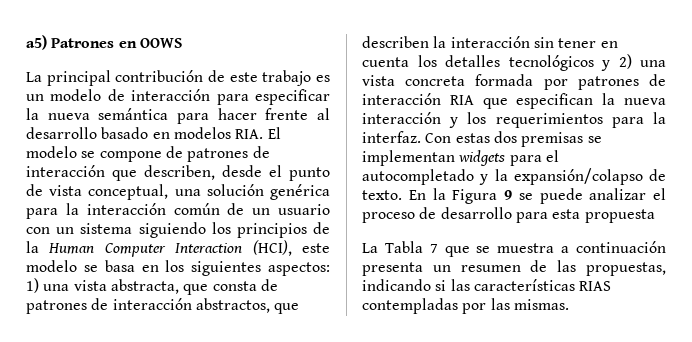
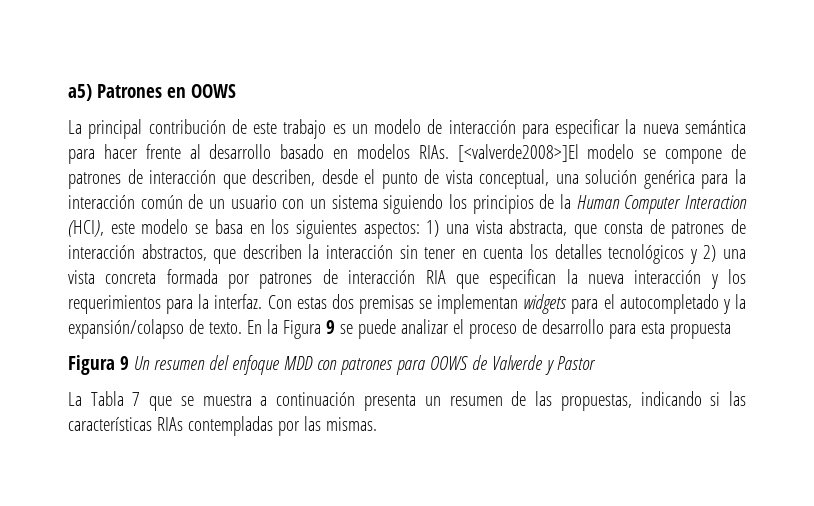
- La principal contribución de este trabajo es un modelo de interacción para especificar la nueva semántica para hacer frente al desarrollo basado en modelos RIA. El modelo se compone de patrones de interacción que describen, desde el punto de vista conceptual, una solución genérica para la interacción común de un usuario con un sistema siguiendo los principios de la Human Computer Interaction (HCI), este modelo se basa en los siguientes aspectos:
+ La principal contribución de este trabajo es un modelo de interacción para especificar la nueva semántica para hacer frente al desarrollo basado en modelos RIAs. [<valverde2008>]El modelo se compone de patrones de interacción que describen, desde el punto de vista conceptual, una solución genérica para la interacción común de un usuario con un sistema siguiendo los principios de la Human Computer Interaction (HCI), este modelo se basa en los siguientes aspectos:
+ Figura 9 Un resumen del enfoque MDD con patrones para OOWS de Valverde y Pastor
- La Tabla 7 que se muestra a continuación presenta un resumen de las propuestas, indicando si las características RIAS contempladas por las mismas.
+ La Tabla 7 que se muestra a continuación presenta un resumen de las propuestas, indicando si las características RIAs contempladas por las mismas.

